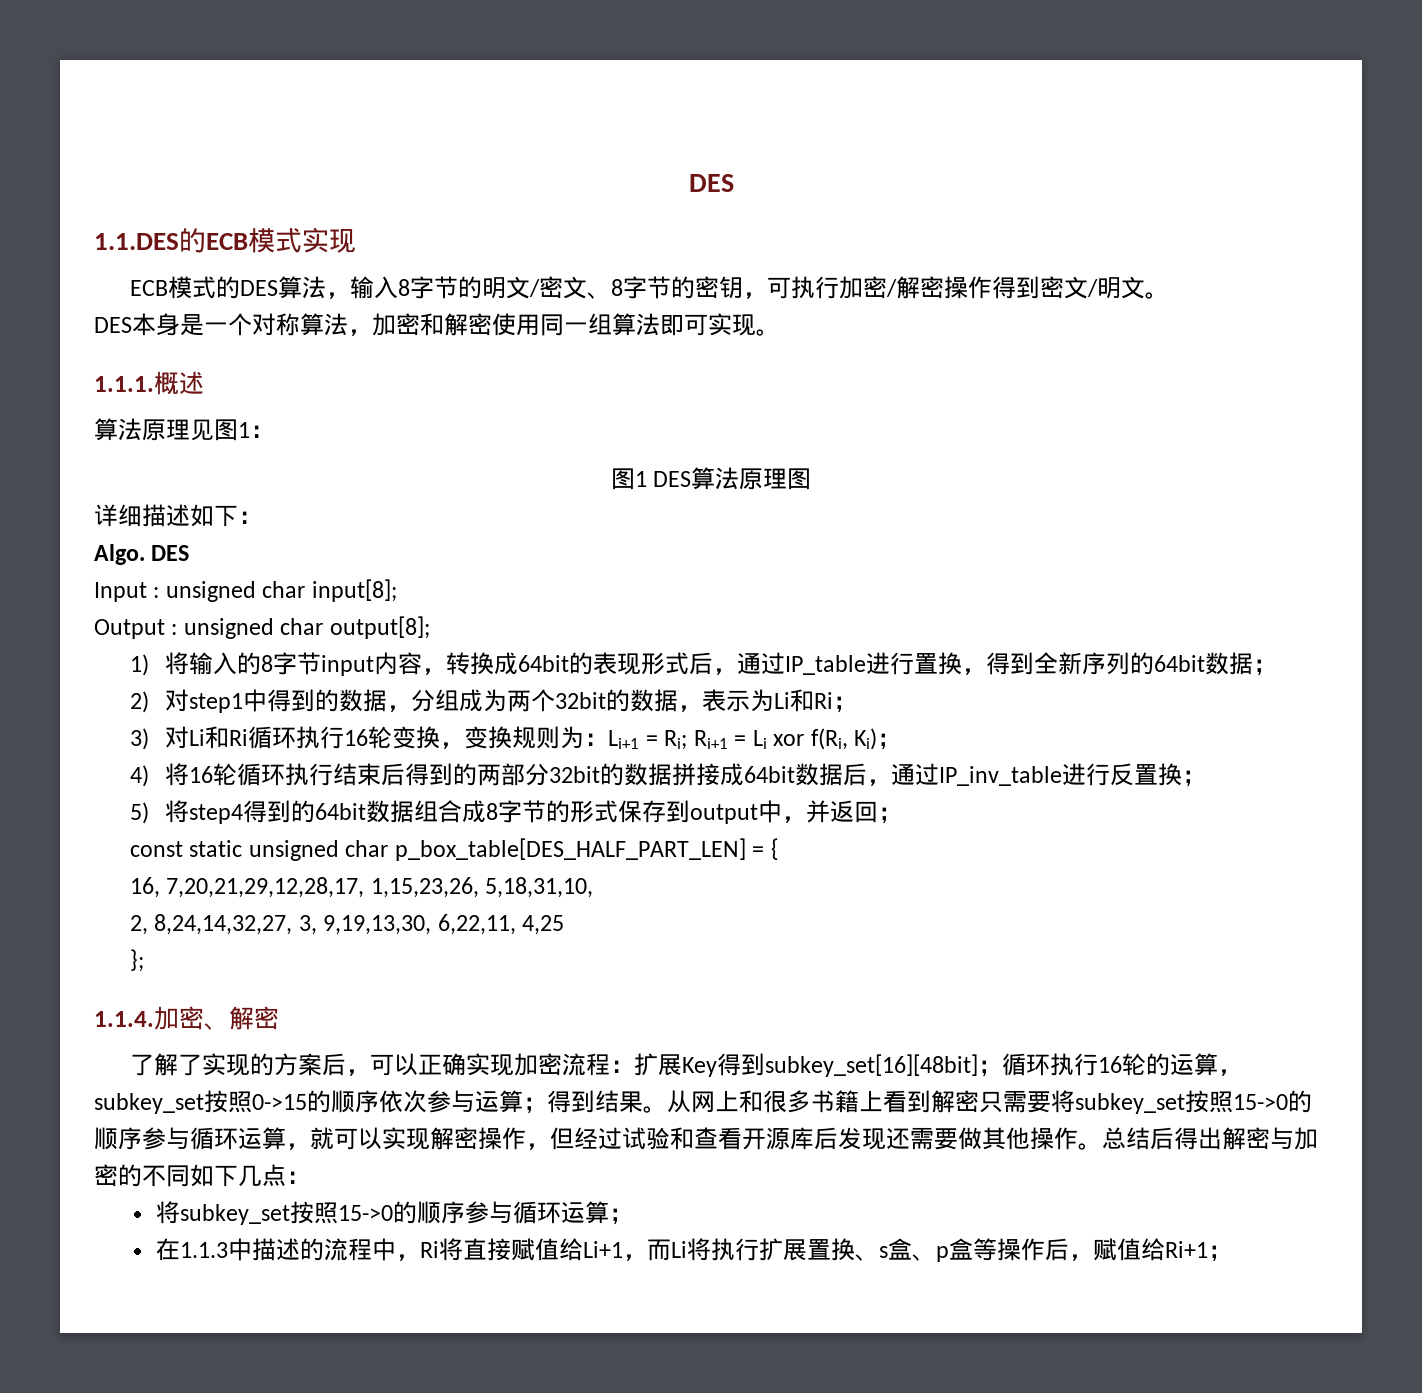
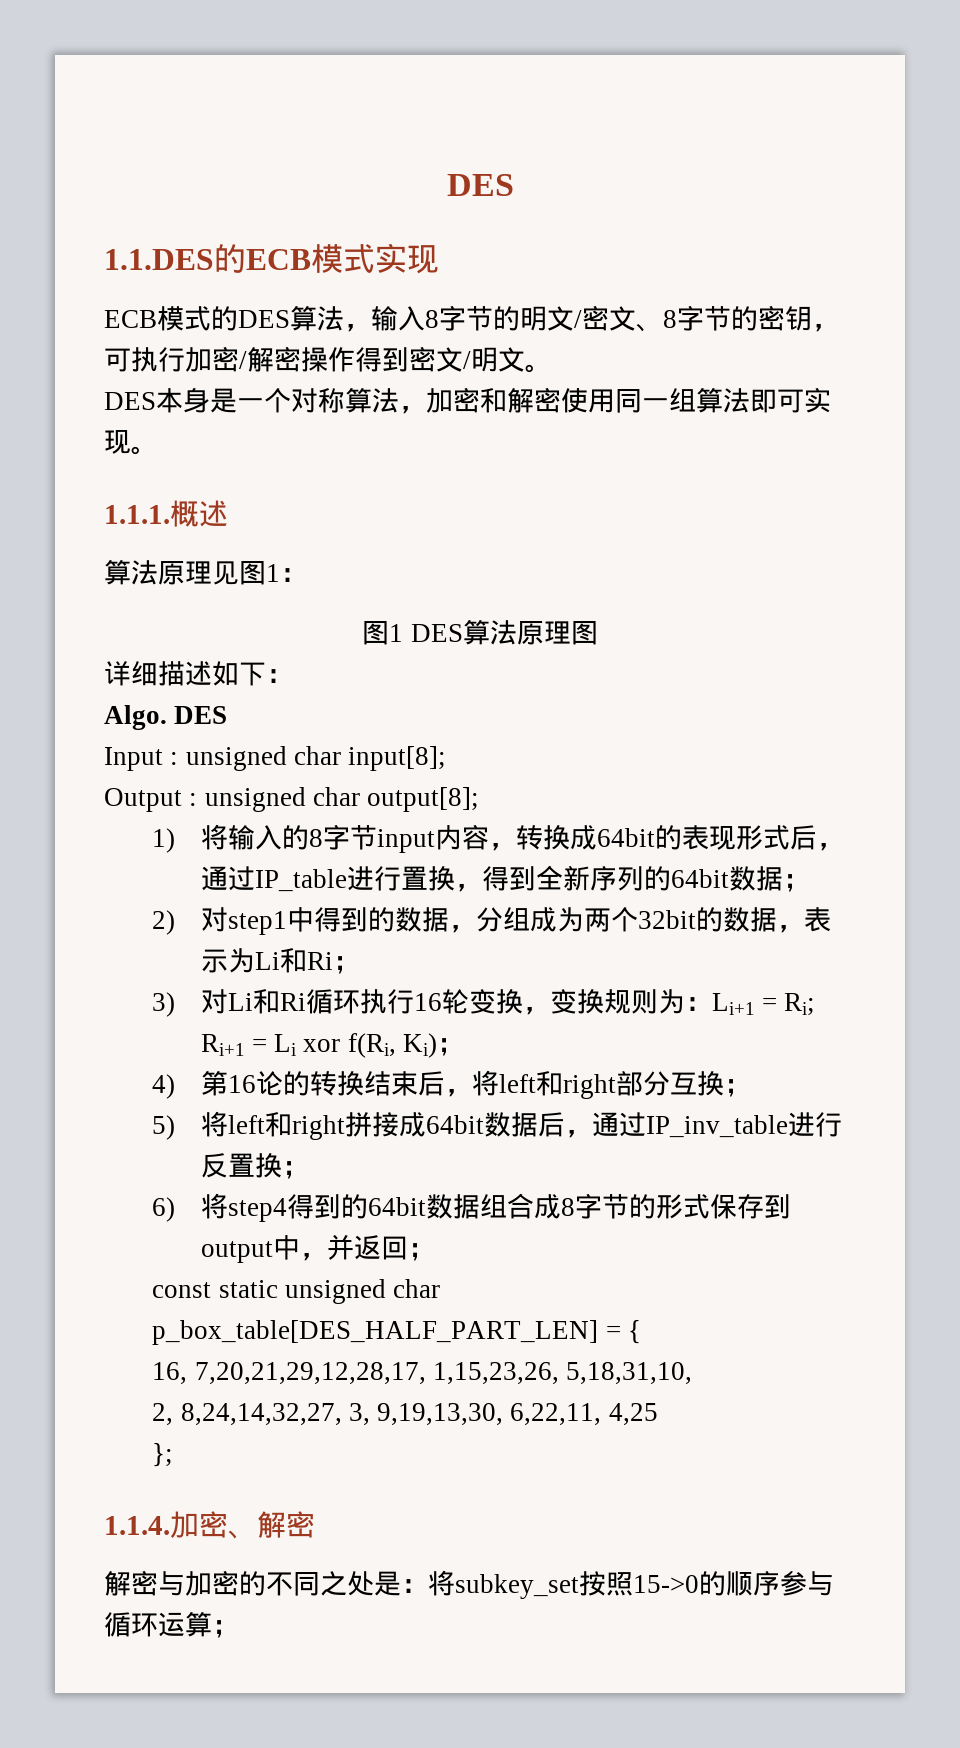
- 4)将16轮循环执行结束后得到的两部分32bit的数据拼接成64bit数据后，通过IP_inv_table进行反置换；
+ 4)第16论的转换结束后，将left和right部分互换；
+ 5)将left和right拼接成64bit数据后，通过IP_inv_table进行反置换；
- 5)将step4得到的64bit数据组合成8字节的形式保存到output中，并返回；
+ 6)将step4得到的64bit数据组合成8字节的形式保存到output中，并返回；
- 了解了实现的方案后，可以正确实现加密流程：扩展Key得到subkey_set[16][48bit]；循环执行16轮的运算，subkey_set按照0->15的顺序依次参与运算；得到结果。从网上和很多书籍上看到解密只需要将subkey_set按照15->0的顺序参与循环运算，就可以实现解密操作，但经过试验和查看开源库后发现还需要做其他操作。总结后得出解密与加密的不同如下几点：
- 将subkey_set按照15->0的顺序参与循环运算；
+ 解密与加密的不同之处是：将subkey_set按照15->0的顺序参与循环运算；
- 在1.1.3中描述的流程中，Ri将直接赋值给Li+1，而Li将执行扩展置换、s盒、p盒等操作后，赋值给Ri+1；

